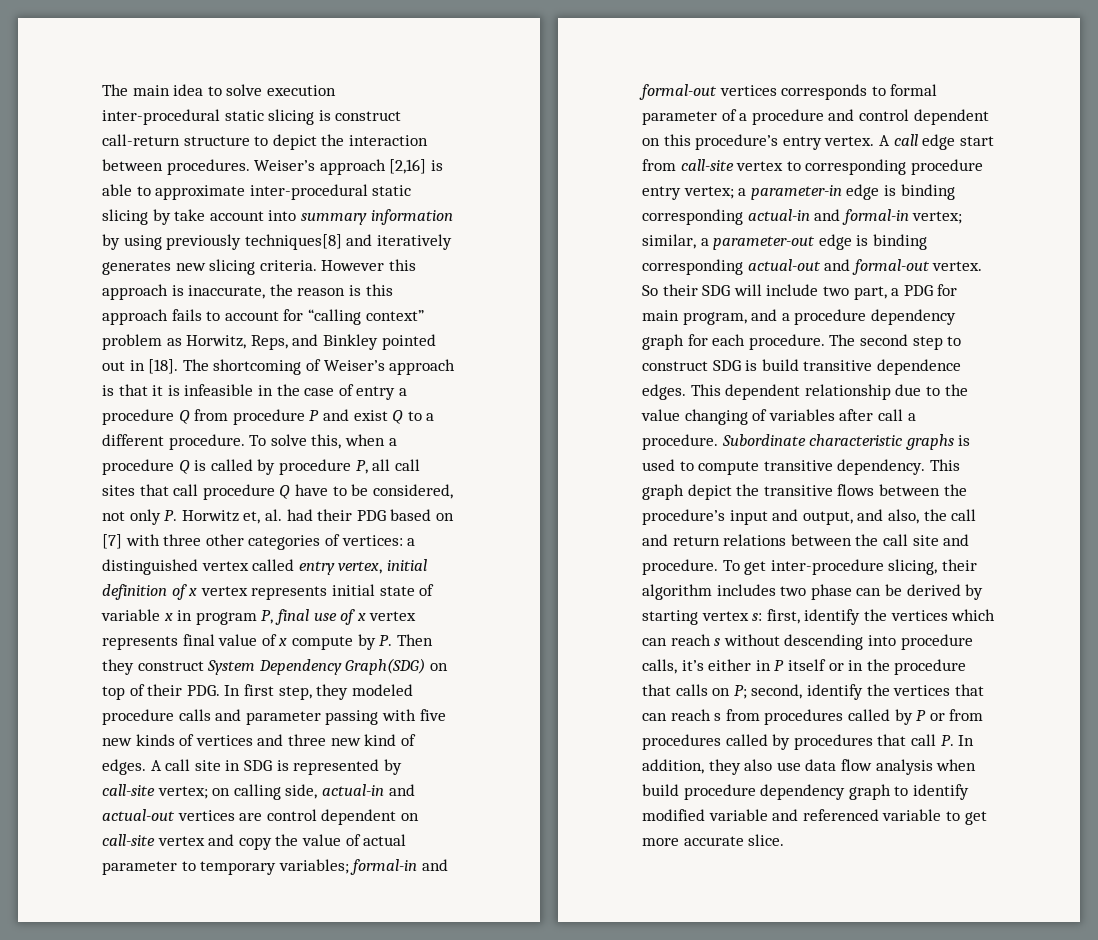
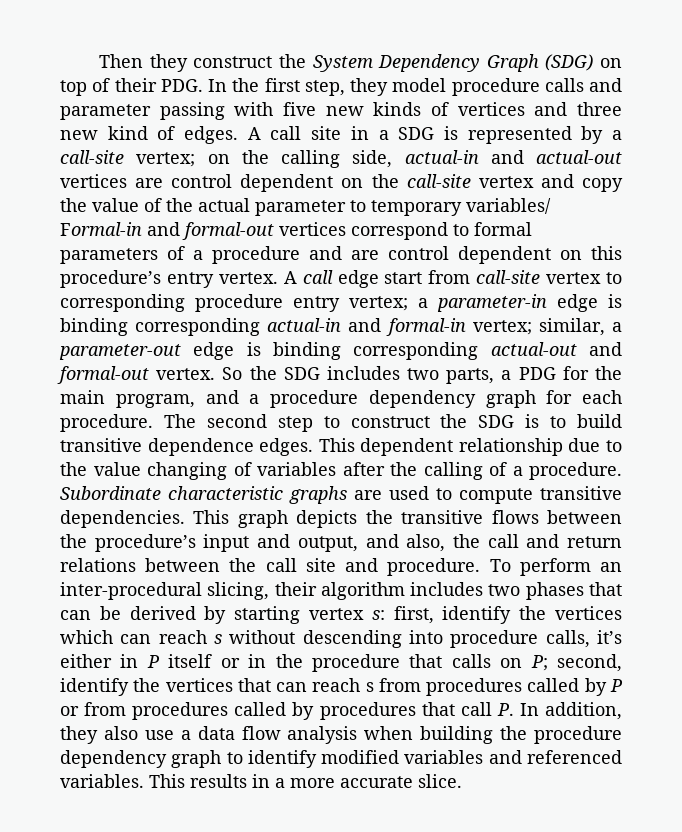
- The main idea to solve execution inter-procedural static slicing is construct call-return structure to depict the interaction between procedures. Weiser’s approach [2,16] is able to approximate inter-procedural static slicing by take account into summary information by using previously techniques[8] and iteratively generates new slicing criteria. However this approach is inaccurate, the reason is this approach fails to account for “calling context” problem as Horwitz, Reps, and Binkley pointed out in [18]. The shortcoming of Weiser’s approach is that it is infeasible in the case of entry a procedure Q from procedure P and exist Q to a different procedure. To solve this, when a procedure Q is called by procedure P, all call sites that call procedure Q have to be considered, not only P. Horwitz et, al. had their PDG based on [7] with three other categories of vertices: a distinguished vertex called entry vertex, initial definition of x vertex represents initial state of variable x in program P, final use of x vertex represents final value of x compute by P. Then they construct System Dependency Graph(SDG) on top of their PDG. In first step, they modeled procedure calls and parameter passing with five new kinds of vertices and three new kind of edges.
+ Then they construct the System Dependency Graph (SDG) on top of their PDG. In the first step, they model procedure calls and parameter passing with five new kinds of vertices and three new kind of edges.
- A call site in SDG is represented by call-site vertex; on calling side, actual-in and actual-out vertices are control dependent on call-site vertex and copy the value of actual parameter to temporary variables; formal-in and formal-out vertices corresponds to formal parameter of a procedure and control dependent on this procedure’s entry vertex.
+ A call site in a SDG is represented by a call-site vertex; on the calling side, actual-in and actual-out vertices are control dependent on the call-site vertex and copy the value of the actual parameter to temporary variables/ Formal-in and formal-out vertices correspond to formal parameters of a procedure and are control dependent on this procedure’s entry vertex.
- So their SDG will include two part, a PDG for main program, and a procedure dependency graph for each procedure.
+ So the SDG includes two parts, a PDG for the main program, and a procedure dependency graph for each procedure.
- The second step to construct SDG is build transitive dependence edges.
+ The second step to construct the SDG is to build transitive dependence edges.
- This dependent relationship due to the value changing of variables after call a procedure.
+ This dependent relationship due to the value changing of variables after the calling of a procedure.
- Subordinate characteristic graphs is used to compute transitive dependency.
+ Subordinate characteristic graphs are used to compute transitive dependencies.
- This graph depict the transitive flows between the procedure’s input and output, and also, the call and return relations between the call site and procedure.
+ This graph depicts the transitive flows between the procedure’s input and output, and also, the call and return relations between the call site and procedure.
- To get inter-procedure slicing, their algorithm includes two phase can be derived by starting vertex s:
+ To perform an inter-procedural slicing, their algorithm includes two phases that can be derived by starting vertex s:
- second, identify the vertices that can reach s from procedures called by P or from procedures called by procedures that call P. In addition, they also use data flow analysis when build procedure dependency graph to identify modified variable and referenced variable to get more accurate slice.
+ second, identify the vertices that can reach s from procedures called by P or from procedures called by procedures that call P. In addition, they also use a data flow analysis when building the procedure dependency graph to identify modified variables and referenced variables. This results in a more accurate slice.

